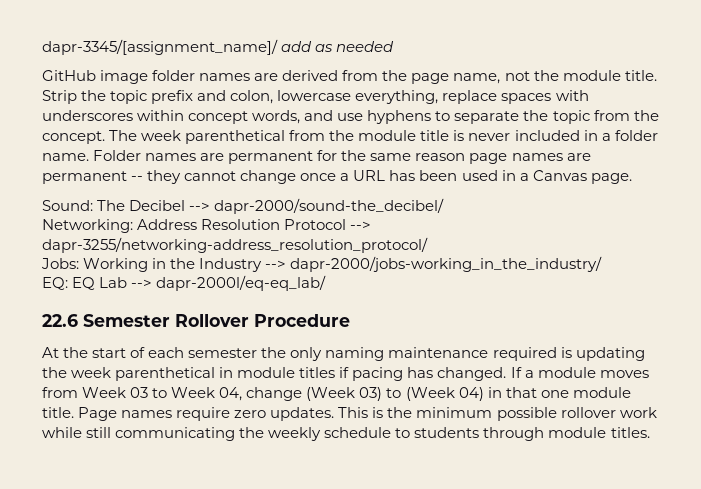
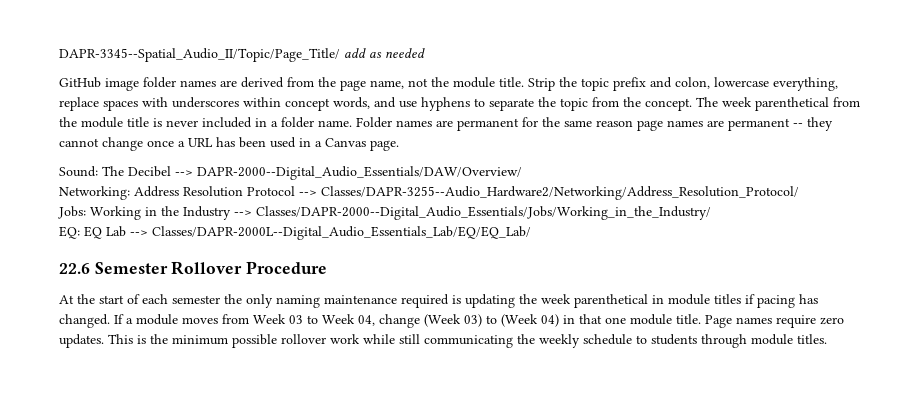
- dapr-3345/[assignment_name]/ add as needed
+ DAPR-3345--Spatial_Audio_II/Topic/Page_Title/ add as needed
- Sound: The Decibel --> dapr-2000/sound-the_decibel/
+ Sound: The Decibel --> DAPR-2000--Digital_Audio_Essentials/DAW/Overview/
- Networking: Address Resolution Protocol --> dapr-3255/networking-address_resolution_protocol/
+ Networking: Address Resolution Protocol --> Classes/DAPR-3255--Audio_Hardware2/Networking/Address_Resolution_Protocol/
- Jobs: Working in the Industry --> dapr-2000/jobs-working_in_the_industry/
+ Jobs: Working in the Industry --> Classes/DAPR-2000--Digital_Audio_Essentials/Jobs/Working_in_the_Industry/
- EQ: EQ Lab --> dapr-2000l/eq-eq_lab/
+ EQ: EQ Lab --> Classes/DAPR-2000L--Digital_Audio_Essentials_Lab/EQ/EQ_Lab/

